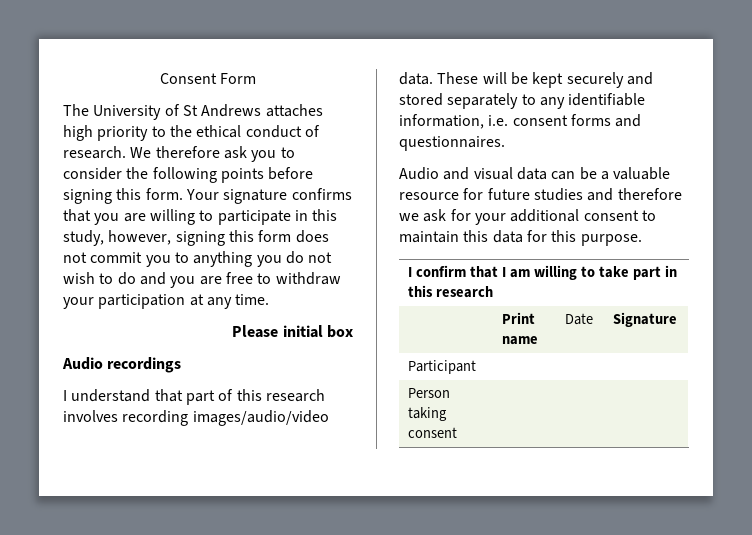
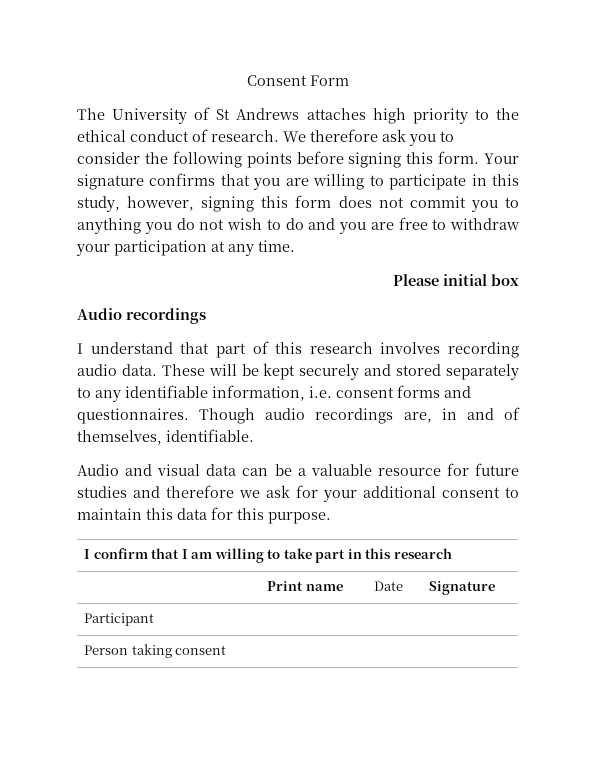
- I understand that part of this research involves recording images/audio/video data.
+ I understand that part of this research involves recording audio data.
+ Though audio recordings are, in and of themselves, identifiable.

